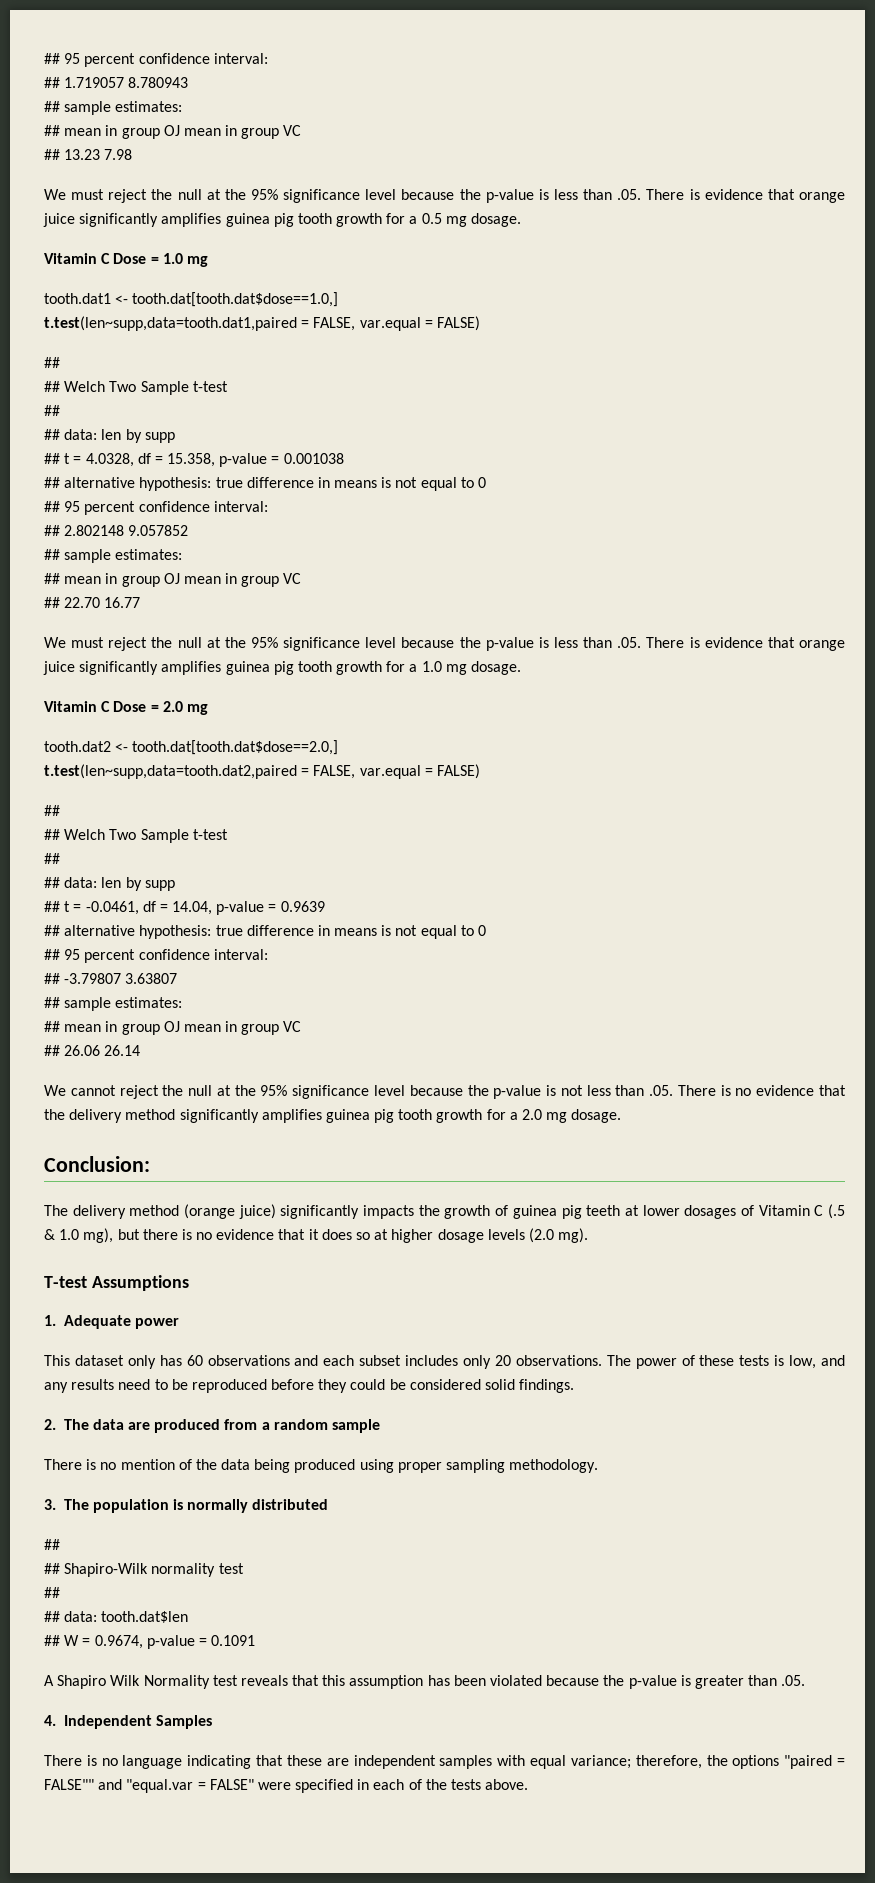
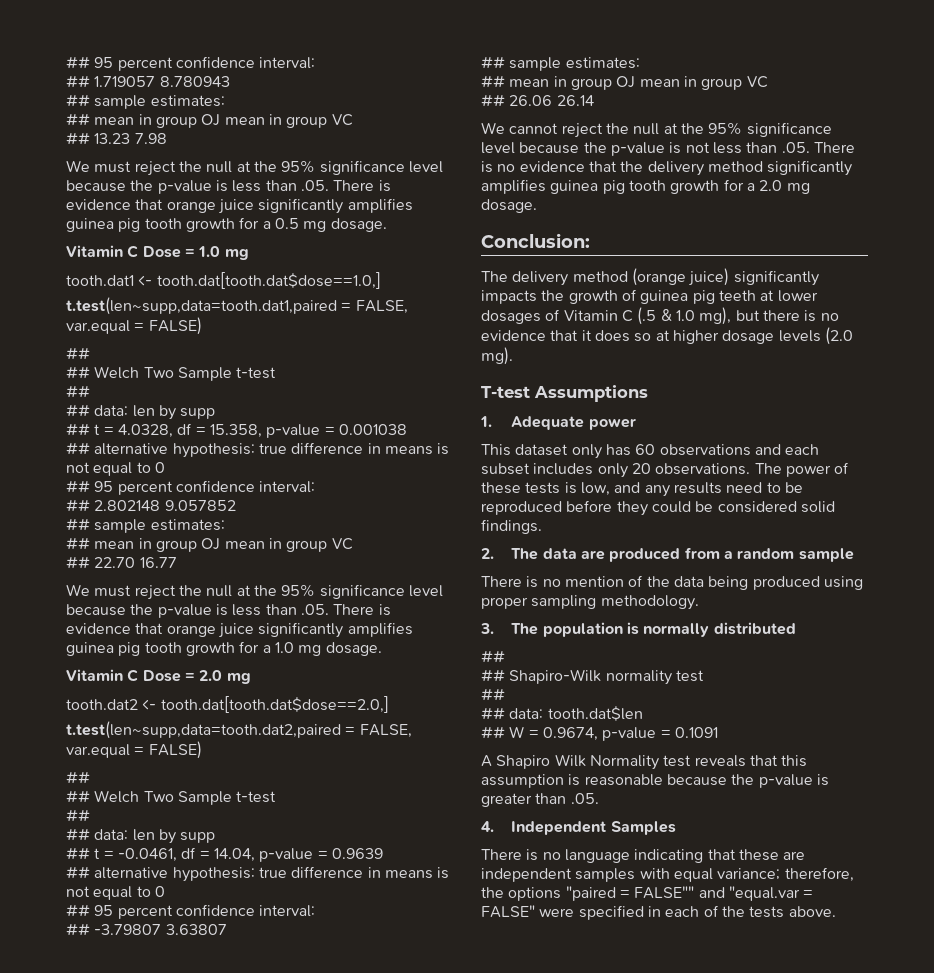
- A Shapiro Wilk Normality test reveals that this assumption has been violated because the p-value is greater than .05.
+ A Shapiro Wilk Normality test reveals that this assumption is reasonable because the p-value is greater than .05.

